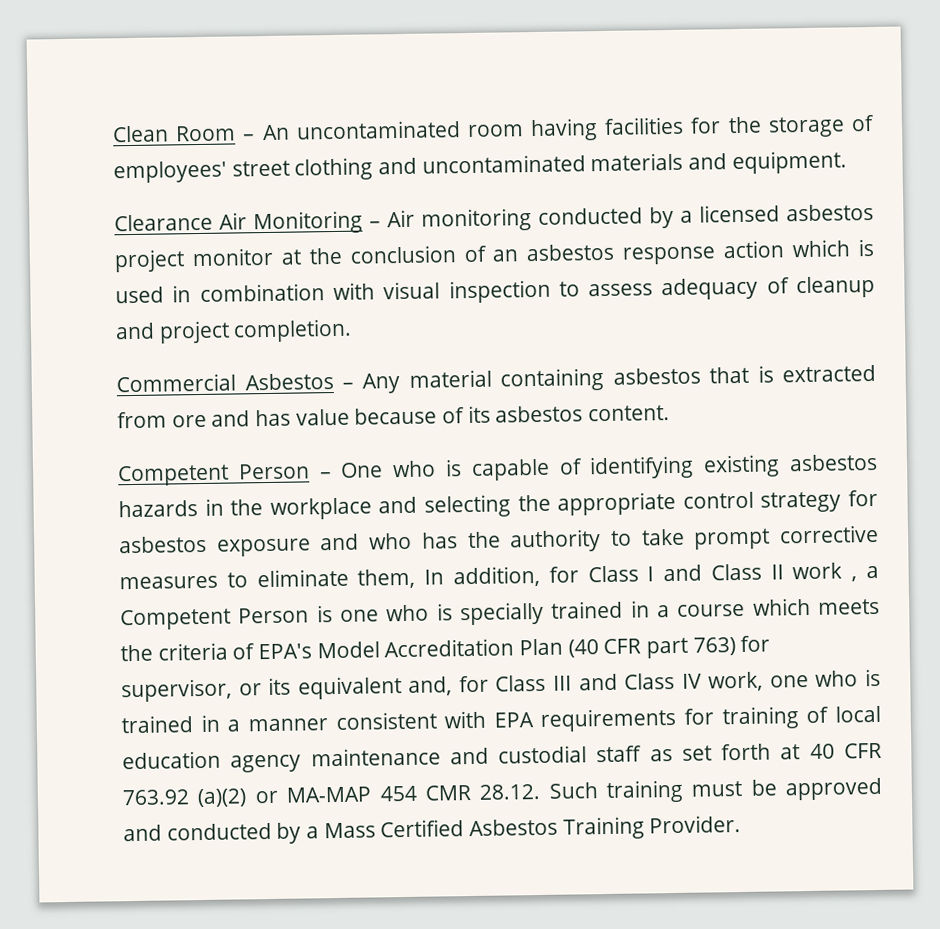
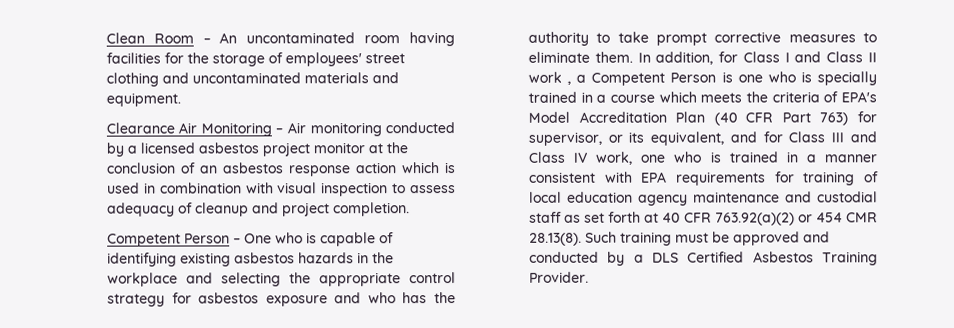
- Commercial Asbestos – Any material containing asbestos that is extracted from ore and has value because of its asbestos content.
- Competent Person – One who is capable of identifying existing asbestos hazards in the workplace and selecting the appropriate control strategy for asbestos exposure and who has the authority to take prompt corrective measures to eliminate them, In addition, for Class I and Class II work , a Competent Person is one who is specially trained in a course which meets the criteria of EPA's Model Accreditation Plan (40 CFR part 763) for supervisor, or its equivalent and, for Class III and Class IV work, one who is trained in a manner consistent with EPA requirements for training of local education agency maintenance and custodial staff as set forth at 40 CFR 763.92 (a)(2) or MA-MAP 454 CMR 28.12. Such training must be approved and conducted by a Mass Certified Asbestos Training Provider.
+ Competent Person – One who is capable of identifying existing asbestos hazards in the workplace and selecting the appropriate control strategy for asbestos exposure and who has the authority to take prompt corrective measures to eliminate them. In addition, for Class I and Class II work , a Competent Person is one who is specially trained in a course which meets the criteria of EPA's Model Accreditation Plan (40 CFR Part 763) for supervisor, or its equivalent, and for Class III and Class IV work, one who is trained in a manner consistent with EPA requirements for training of local education agency maintenance and custodial staff as set forth at 40 CFR 763.92(a)(2) or 454 CMR 28.13(8). Such training must be approved and conducted by a DLS Certified Asbestos Training Provider.

